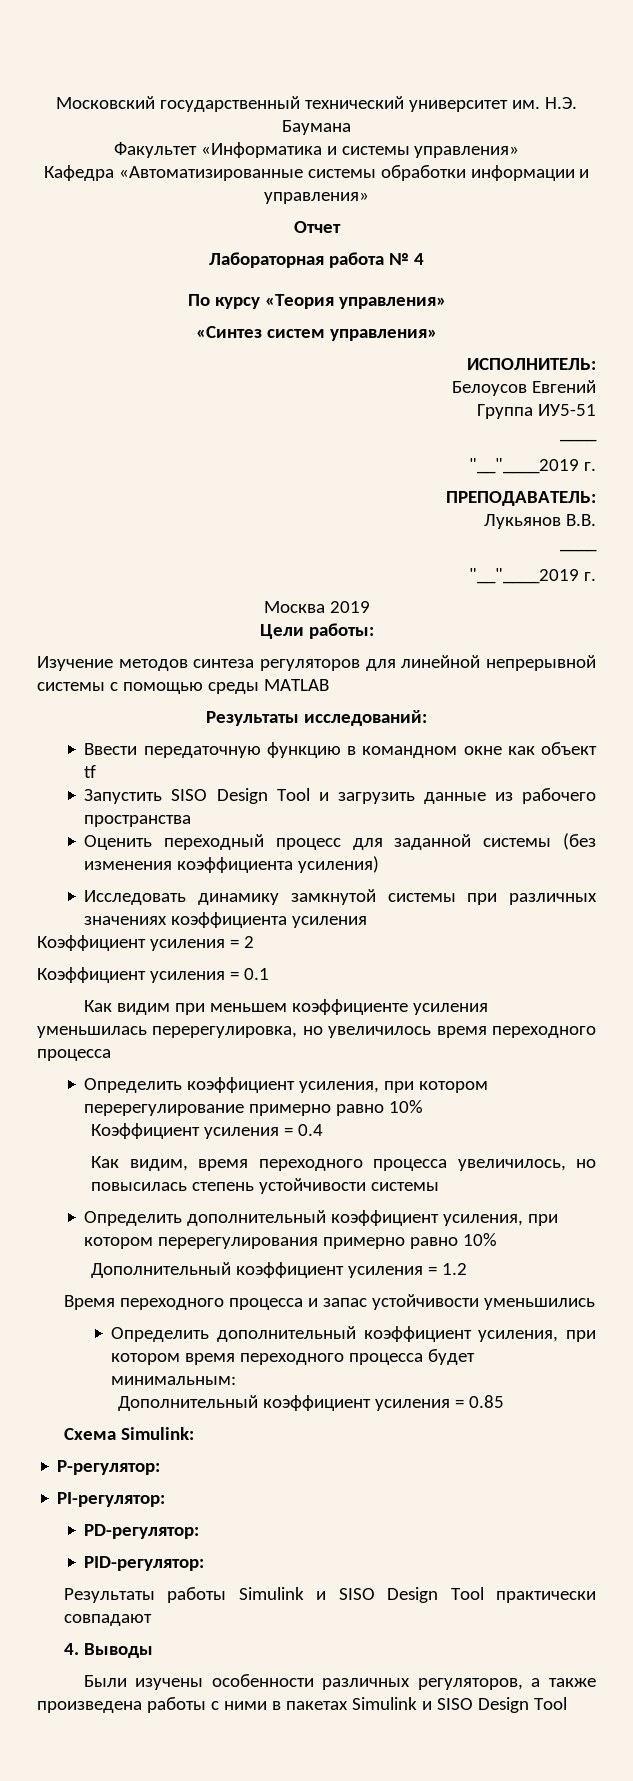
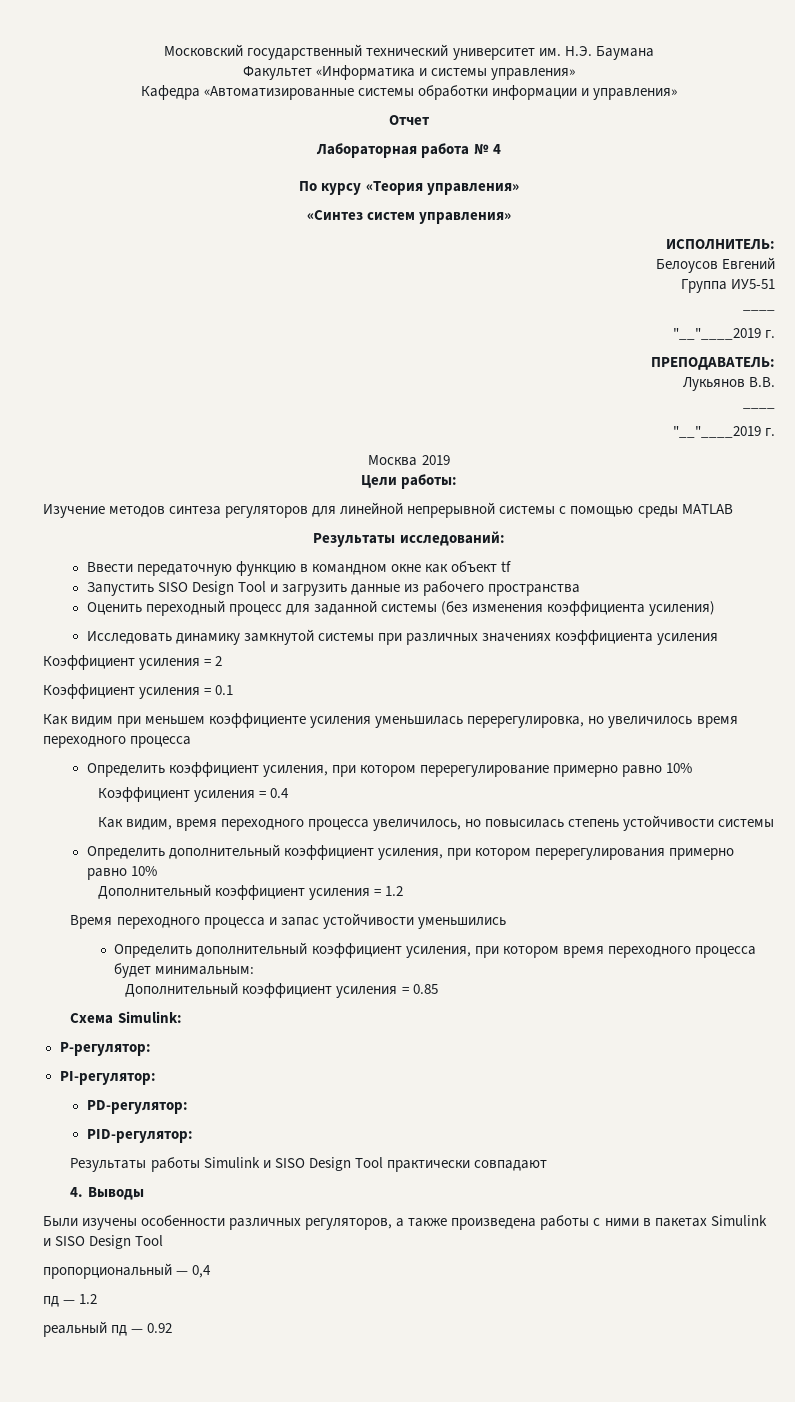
+ пропорциональный — 0,4
+ пд — 1.2
+ реальный пд — 0.92

